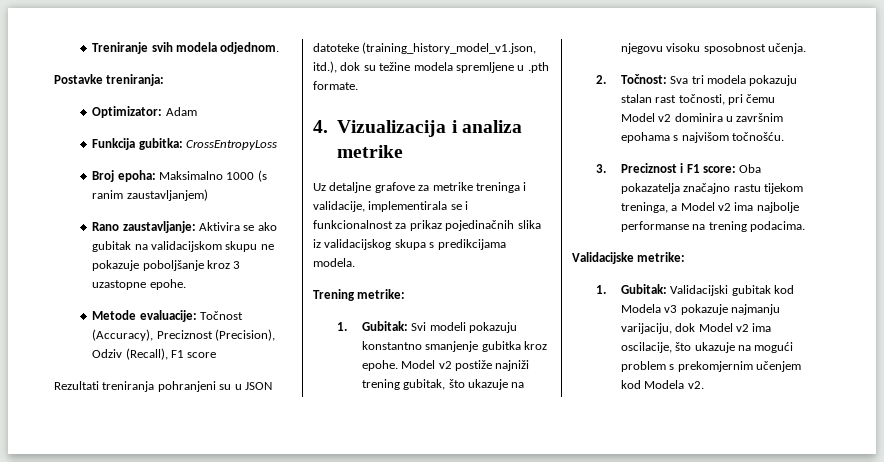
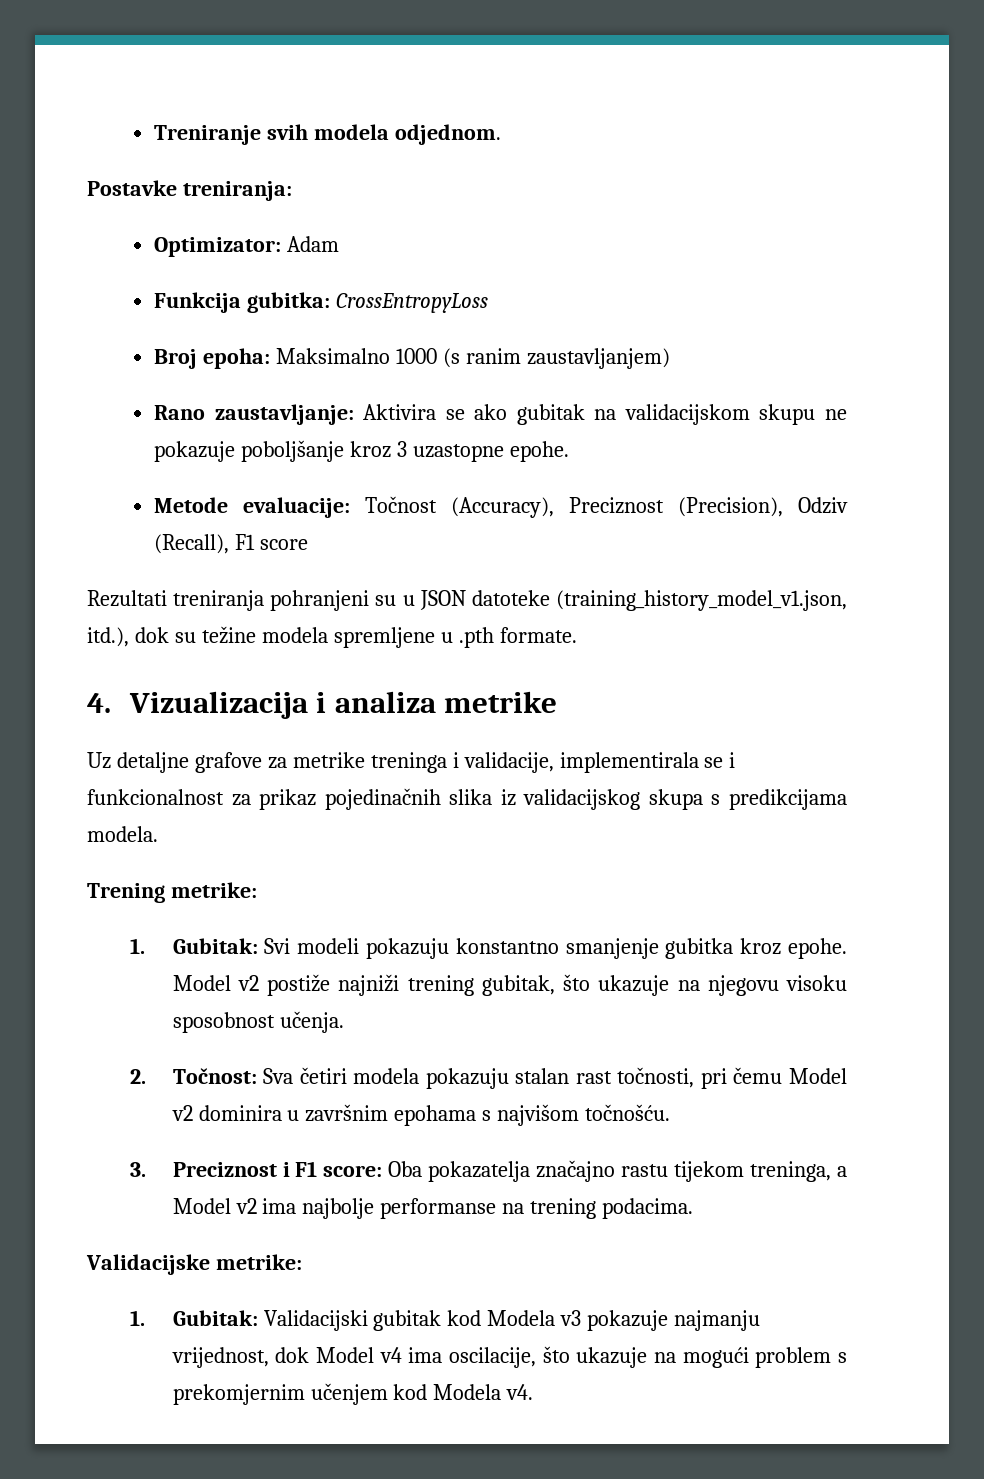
- 2. Točnost: Sva tri modela pokazuju stalan rast točnosti, pri čemu Model v2 dominira u završnim epohama s najvišom točnošću.
+ 2. Točnost: Sva četiri modela pokazuju stalan rast točnosti, pri čemu Model v2 dominira u završnim epohama s najvišom točnošću.
- 1. Gubitak: Validacijski gubitak kod Modela v3 pokazuje najmanju varijaciju, dok Model v2 ima oscilacije, što ukazuje na mogući problem s prekomjernim učenjem kod Modela v2.
+ 1. Gubitak: Validacijski gubitak kod Modela v3 pokazuje najmanju vrijednost, dok Model v4 ima oscilacije, što ukazuje na mogući problem s prekomjernim učenjem kod Modela v4.

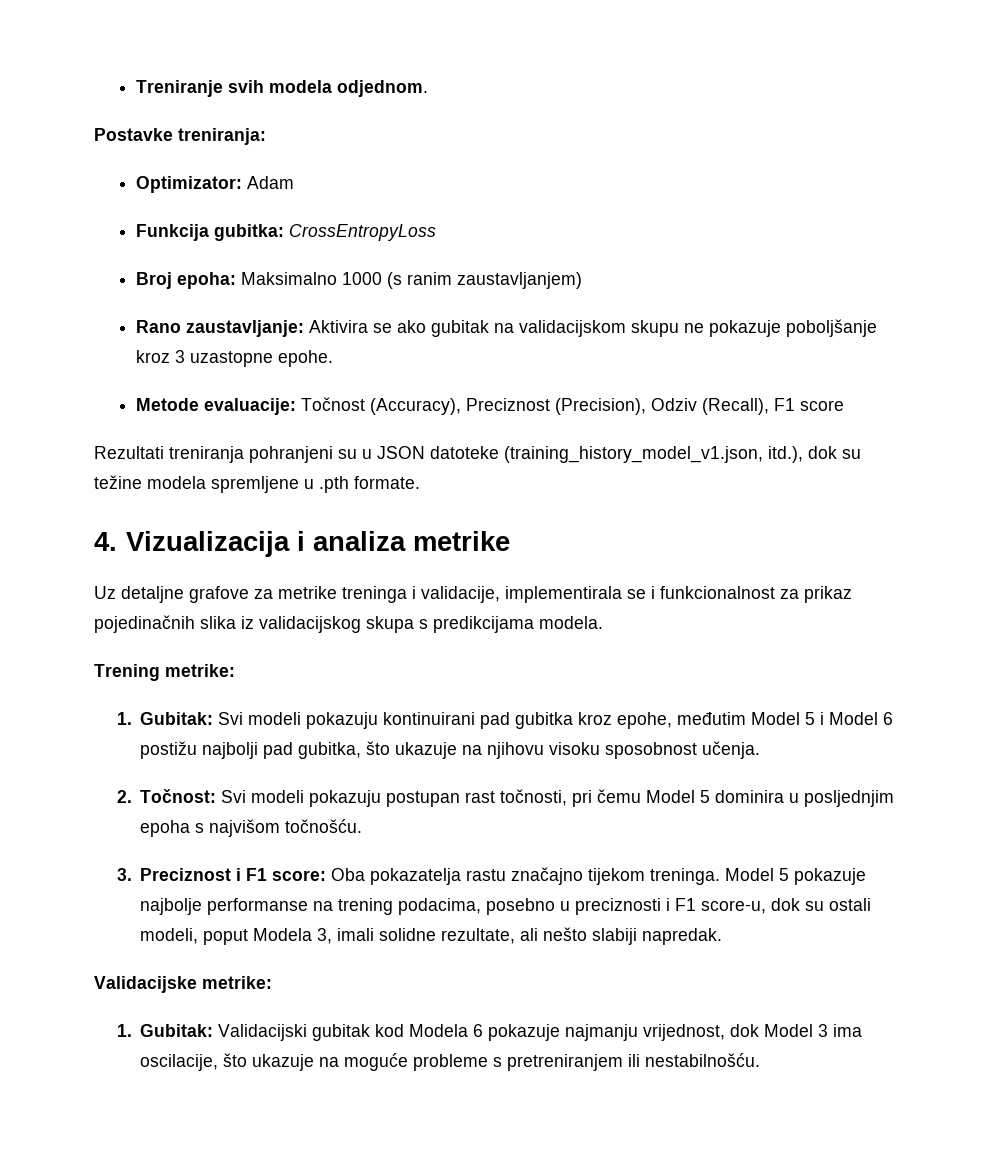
- 1. Gubitak: Svi modeli pokazuju konstantno smanjenje gubitka kroz epohe. Model v2 postiže najniži trening gubitak, što ukazuje na njegovu visoku sposobnost učenja.
+ 1. Gubitak: Svi modeli pokazuju kontinuirani pad gubitka kroz epohe, međutim Model 5 i Model 6 postižu najbolji pad gubitka, što ukazuje na njihovu visoku sposobnost učenja.
- 2. Točnost: Sva četiri modela pokazuju stalan rast točnosti, pri čemu Model v2 dominira u završnim epohama s najvišom točnošću.
+ 2. Točnost: Svi modeli pokazuju postupan rast točnosti, pri čemu Model 5 dominira u posljednjim epoha s najvišom točnošću.
- 3. Preciznost i F1 score: Oba pokazatelja značajno rastu tijekom treninga, a Model v2 ima najbolje performanse na trening podacima.
+ 3. Preciznost i F1 score: Oba pokazatelja rastu značajno tijekom treninga. Model 5 pokazuje najbolje performanse na trening podacima, posebno u preciznosti i F1 score-u, dok su ostali modeli, poput Modela 3, imali solidne rezultate, ali nešto slabiji napredak.
- 1. Gubitak: Validacijski gubitak kod Modela v3 pokazuje najmanju vrijednost, dok Model v4 ima oscilacije, što ukazuje na mogući problem s prekomjernim učenjem kod Modela v4.
+ 1. Gubitak: Validacijski gubitak kod Modela 6 pokazuje najmanju vrijednost, dok Model 3 ima oscilacije, što ukazuje na moguće probleme s pretreniranjem ili nestabilnošću.

